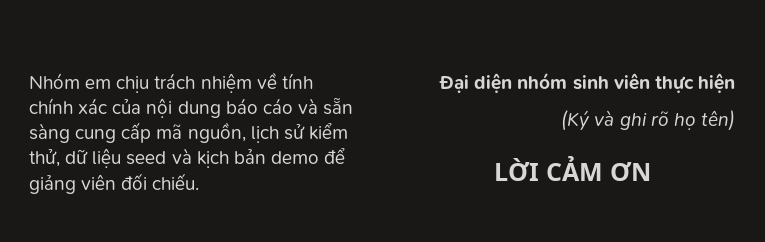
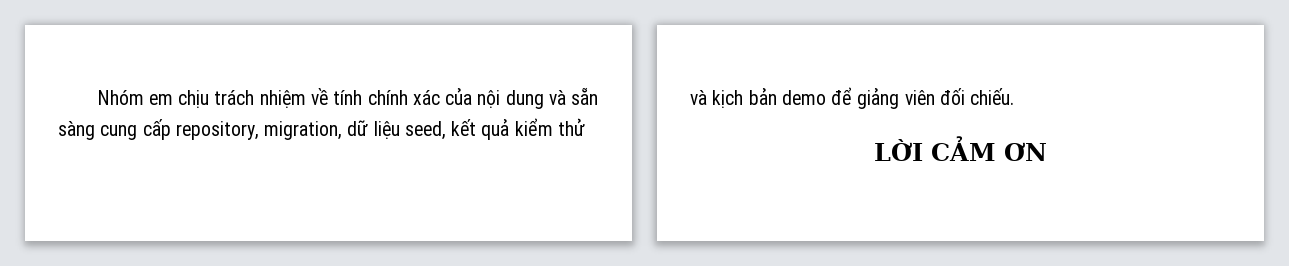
- Nhóm em chịu trách nhiệm về tính chính xác của nội dung báo cáo và sẵn sàng cung cấp mã nguồn, lịch sử kiểm thử, dữ liệu seed và kịch bản demo để giảng viên đối chiếu.
+ Nhóm em chịu trách nhiệm về tính chính xác của nội dung và sẵn sàng cung cấp repository, migration, dữ liệu seed, kết quả kiểm thử và kịch bản demo để giảng viên đối chiếu.
- Đại diện nhóm sinh viên thực hiện
- (Ký và ghi rõ họ tên)

